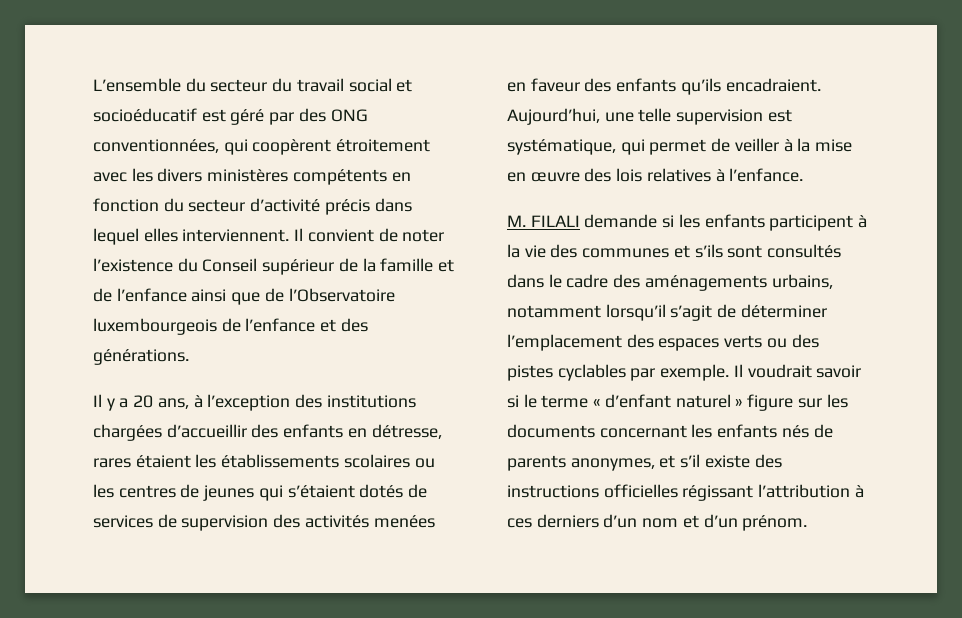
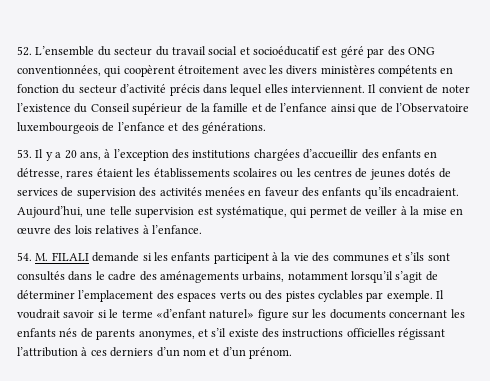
- L’ensemble du secteur du travail social et socioéducatif est géré par des ONG conventionnées, qui coopèrent étroitement avec les divers ministères compétents en fonction du secteur d’activité précis dans lequel elles interviennent.
+ 52. L’ensemble du secteur du travail social et socioéducatif est géré par des ONG conventionnées, qui coopèrent étroitement avec les divers ministères compétents en fonction du secteur d’activité précis dans lequel elles interviennent.
- Il y a 20 ans, à l’exception des institutions chargées d’accueillir des enfants en détresse, rares étaient les établissements scolaires ou les centres de jeunes qui s’étaient dotés de services de supervision des activités menées en faveur des enfants qu’ils encadraient.
+ 53. Il y a 20 ans, à l’exception des institutions chargées d’accueillir des enfants en détresse, rares étaient les établissements scolaires ou les centres de jeunes dotés de services de supervision des activités menées en faveur des enfants qu’ils encadraient.
- M. FILALI demande si les enfants participent à la vie des communes et s’ils sont consultés dans le cadre des aménagements urbains, notamment lorsqu’il s’agit de déterminer l’emplacement des espaces verts ou des pistes cyclables par exemple.
+ 54. M. FILALI demande si les enfants participent à la vie des communes et s’ils sont consultés dans le cadre des aménagements urbains, notamment lorsqu’il s’agit de déterminer l’emplacement des espaces verts ou des pistes cyclables par exemple.
- Il voudrait savoir si le terme « d’enfant naturel » figure sur les documents concernant les enfants nés de parents anonymes, et s’il existe des instructions officielles régissant l’attribution à ces derniers d’un nom et d’un prénom.
+ Il voudrait savoir si le terme «d’enfant naturel» figure sur les documents concernant les enfants nés de parents anonymes, et s’il existe des instructions officielles régissant l’attribution à ces derniers d’un nom et d’un prénom.

